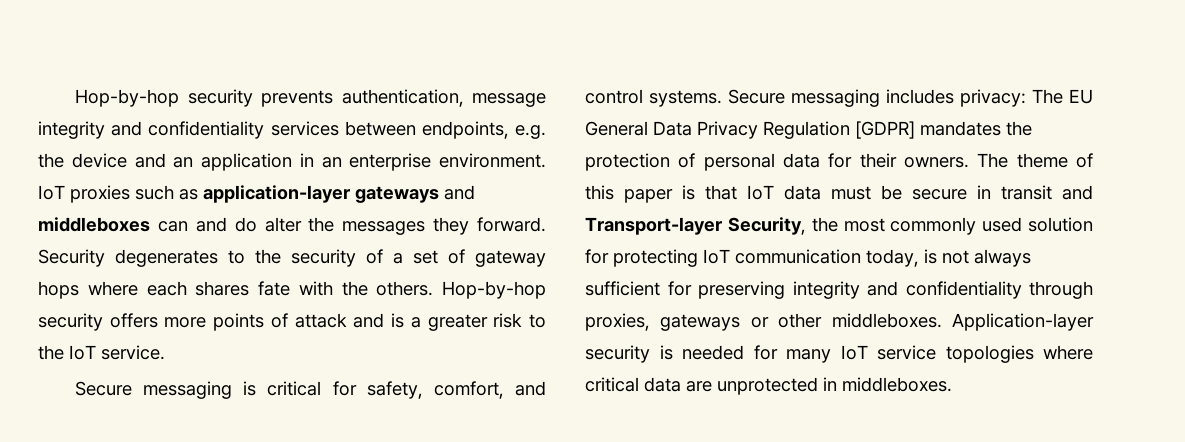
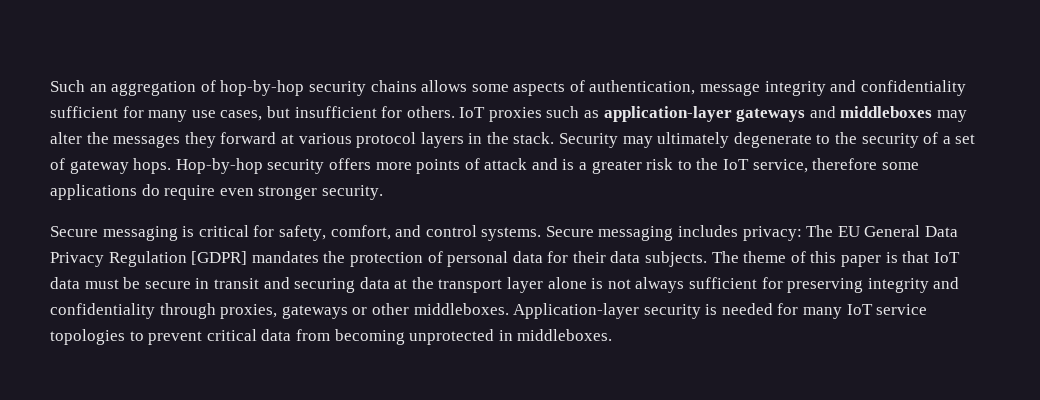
- Hop-by-hop security prevents authentication, message integrity and confidentiality services between endpoints, e.g. the device and an application in an enterprise environment.
+ Such an aggregation of hop-by-hop security chains allows some aspects of authentication, message integrity and confidentiality sufficient for many use cases, but insufficient for others.
- IoT proxies such as application-layer gateways and middleboxes can and do alter the messages they forward. Security degenerates to the security of a set of gateway hops where each shares fate with the others.
+ IoT proxies such as application-layer gateways and middleboxes may alter the messages they forward at various protocol layers in the stack. Security may ultimately degenerate to the security of a set of gateway hops.
- Hop-by-hop security offers more points of attack and is a greater risk to the IoT service.
+ Hop-by-hop security offers more points of attack and is a greater risk to the IoT service, therefore some applications do require even stronger security.
- Secure messaging includes privacy: The EU General Data Privacy Regulation [GDPR] mandates the protection of personal data for their owners.
+ Secure messaging includes privacy: The EU General Data Privacy Regulation [GDPR] mandates the protection of personal data for their data subjects.
- The theme of this paper is that IoT data must be secure in transit and Transport-layer Security, the most commonly used solution for protecting IoT communication today, is not always sufficient for preserving integrity and confidentiality through proxies, gateways or other middleboxes.
+ The theme of this paper is that IoT data must be secure in transit and securing data at the transport layer alone is not always sufficient for preserving integrity and confidentiality through proxies, gateways or other middleboxes.
- Application-layer security is needed for many IoT service topologies where critical data are unprotected in middleboxes.
+ Application-layer security is needed for many IoT service topologies to prevent critical data from becoming unprotected in middleboxes.

